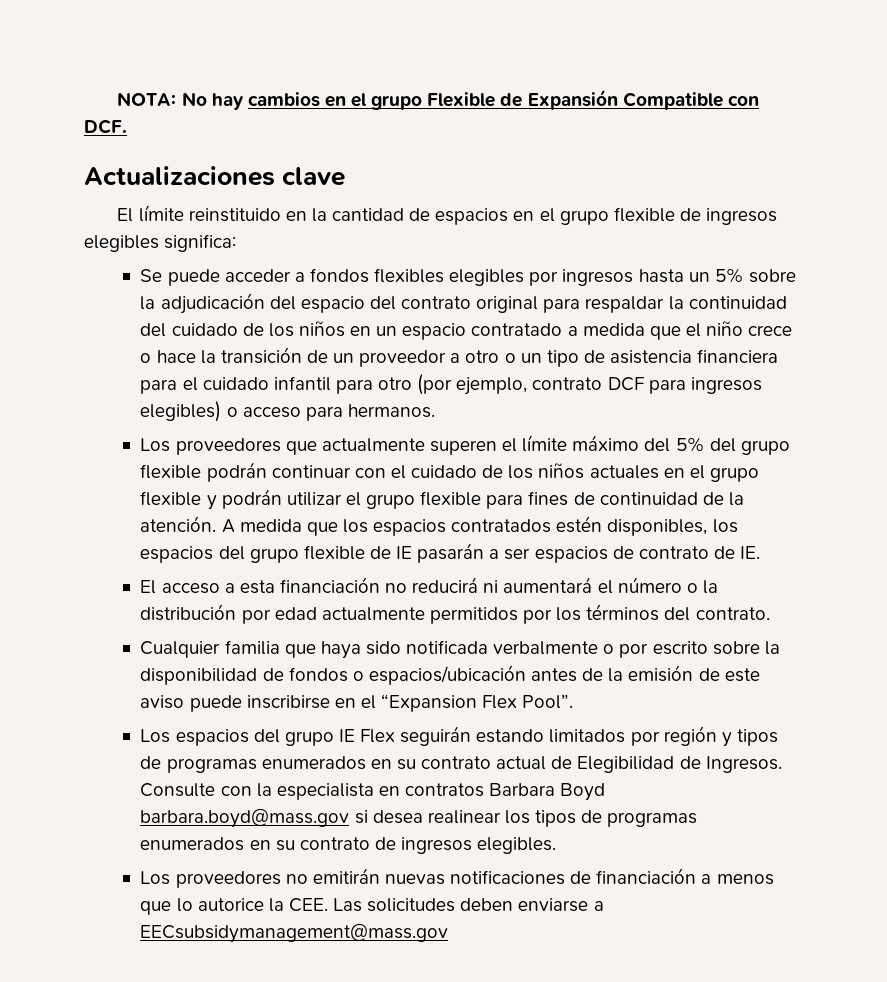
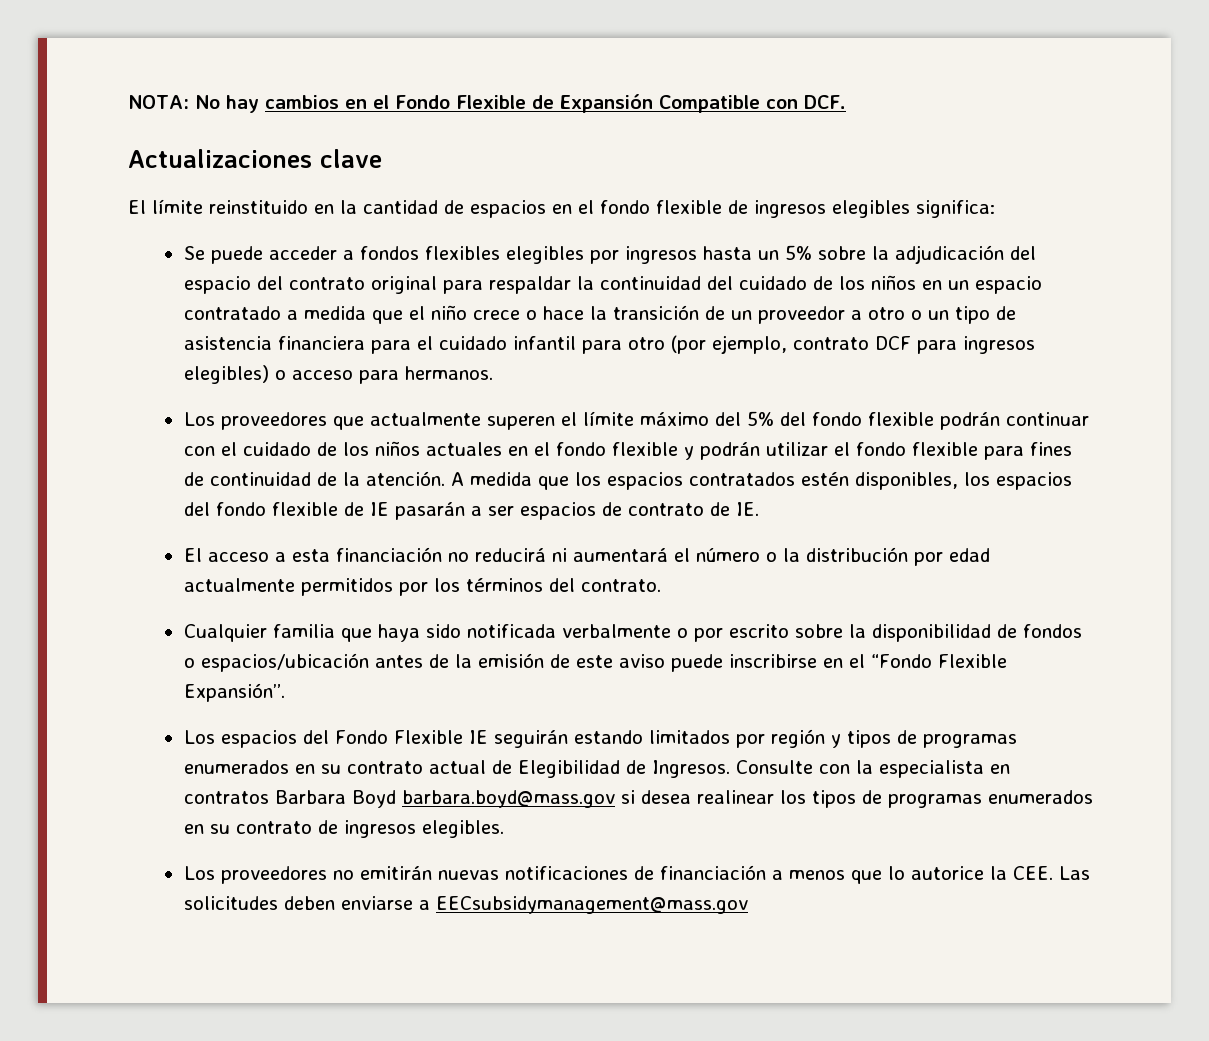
- NOTA: No hay cambios en el grupo Flexible de Expansión Compatible con DCF.
+ NOTA: No hay cambios en el Fondo Flexible de Expansión Compatible con DCF.
- El límite reinstituido en la cantidad de espacios en el grupo flexible de ingresos elegibles significa:
+ El límite reinstituido en la cantidad de espacios en el fondo flexible de ingresos elegibles significa:
- Los proveedores que actualmente superen el límite máximo del 5% del grupo flexible podrán continuar con el cuidado de los niños actuales en el grupo flexible y podrán utilizar el grupo flexible para fines de continuidad de la atención.
+ Los proveedores que actualmente superen el límite máximo del 5% del fondo flexible podrán continuar con el cuidado de los niños actuales en el fondo flexible y podrán utilizar el fondo flexible para fines de continuidad de la atención.
- A medida que los espacios contratados estén disponibles, los espacios del grupo flexible de IE pasarán a ser espacios de contrato de IE.
+ A medida que los espacios contratados estén disponibles, los espacios del fondo flexible de IE pasarán a ser espacios de contrato de IE.
- Cualquier familia que haya sido notificada verbalmente o por escrito sobre la disponibilidad de fondos o espacios/ubicación antes de la emisión de este aviso puede inscribirse en el “Expansion Flex Pool”.
+ Cualquier familia que haya sido notificada verbalmente o por escrito sobre la disponibilidad de fondos o espacios/ubicación antes de la emisión de este aviso puede inscribirse en el “Fondo Flexible Expansión”.
- Los espacios del grupo IE Flex seguirán estando limitados por región y tipos de programas enumerados en su contrato actual de Elegibilidad de Ingresos.
+ Los espacios del Fondo Flexible IE seguirán estando limitados por región y tipos de programas enumerados en su contrato actual de Elegibilidad de Ingresos.

